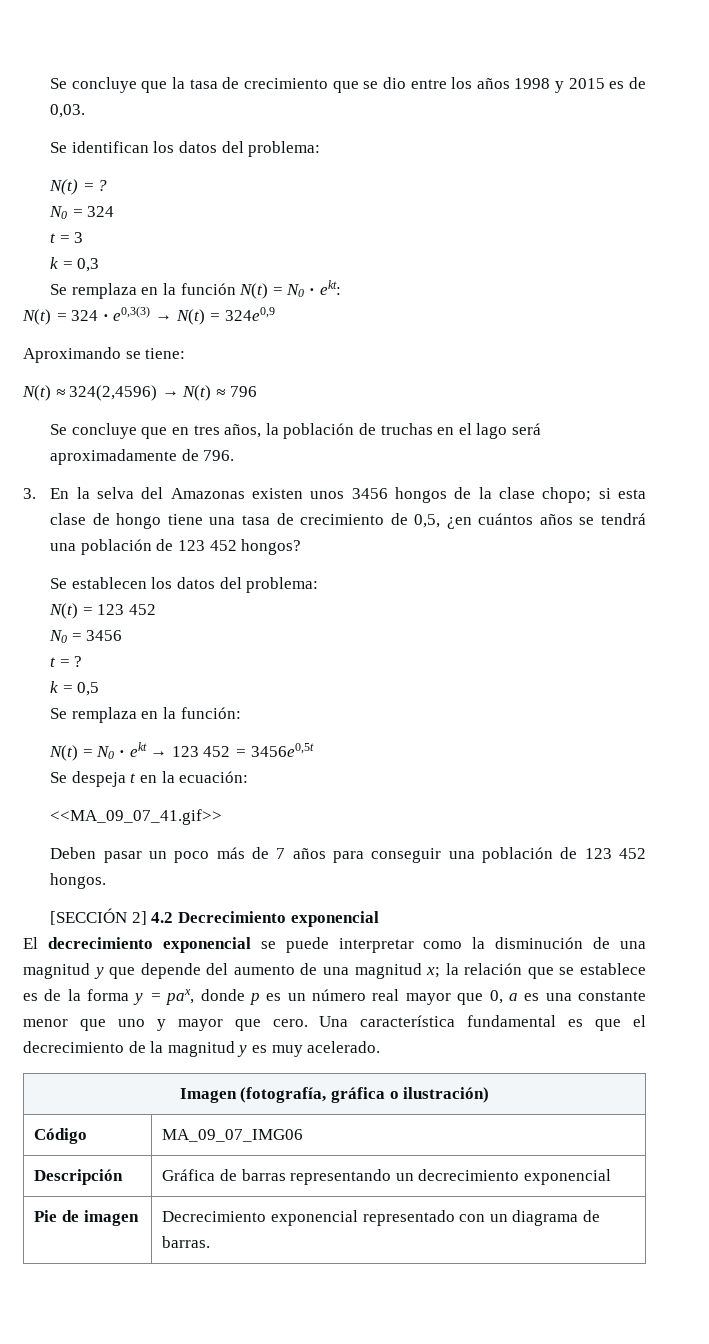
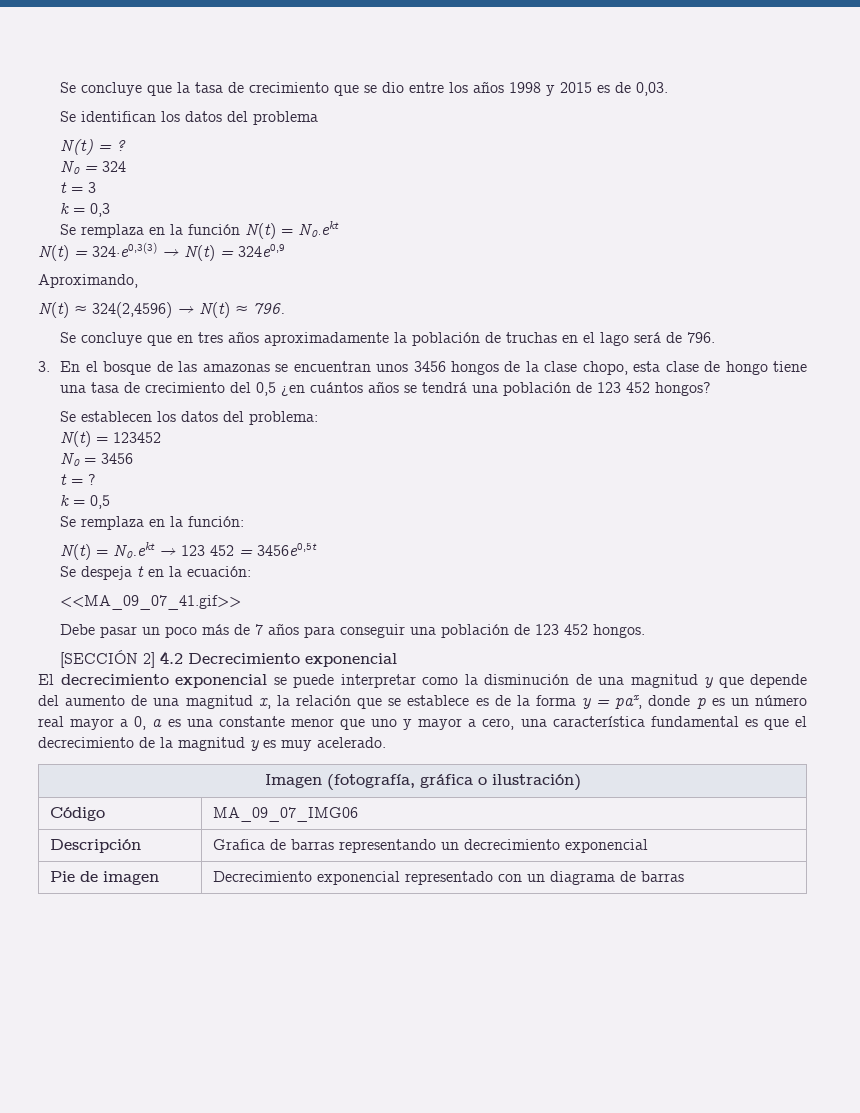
- Se identifican los datos del problema:
+ Se identifican los datos del problema
- Se remplaza en la función N(t) = N0 · ekt:
- N(t) = 324 · e0,3(3) → N(t) = 324e0,9
+ Se remplaza en la función N(t) = N0·ekt
+ N(t) = 324·e0,3(3) → N(t) = 324e0,9
- Aproximando se tiene:
+ Aproximando,
- N(t) ≈ 324(2,4596) → N(t) ≈ 796
+ N(t) ≈ 324(2,4596) → N(t) ≈ 796.
- Se concluye que en tres años, la población de truchas en el lago será aproximadamente de 796.
+ Se concluye que en tres años aproximadamente la población de truchas en el lago será de 796.
- 3. En la selva del Amazonas existen unos 3456 hongos de la clase chopo; si esta clase de hongo tiene una tasa de crecimiento de 0,5, ¿en cuántos años se tendrá una población de 123 452 hongos?
+ 3. En el bosque de las amazonas se encuentran unos 3456 hongos de la clase chopo, esta clase de hongo tiene una tasa de crecimiento del 0,5 ¿en cuántos años se tendrá una población de 123 452 hongos?
- N(t) = 123 452
+ N(t) = 123452
- N(t) = N0 · ekt → 123 452 = 3456e0,5t
+ N(t) = N0.ekt → 123 452 = 3456e0,5t
- Deben pasar un poco más de 7 años para conseguir una población de 123 452 hongos.
+ Debe pasar un poco más de 7 años para conseguir una población de 123 452 hongos.
- El decrecimiento exponencial se puede interpretar como la disminución de una magnitud y que depende del aumento de una magnitud x; la relación que se establece es de la forma y = pax, donde p es un número real mayor que 0, a es una constante menor que uno y mayor que cero. Una característica fundamental es que el decrecimiento de la magnitud y es muy acelerado.
+ El decrecimiento exponencial se puede interpretar como la disminución de una magnitud y que depende del aumento de una magnitud x, la relación que se establece es de la forma y = pax, donde p es un número real mayor a 0, a es una constante menor que uno y mayor a cero, una característica fundamental es que el decrecimiento de la magnitud y es muy acelerado.
- Descripción | Gráfica de barras representando un decrecimiento exponencial
+ Descripción | Grafica de barras representando un decrecimiento exponencial
- Pie de imagen | Decrecimiento exponencial representado con un diagrama de barras.
+ Pie de imagen | Decrecimiento exponencial representado con un diagrama de barras

